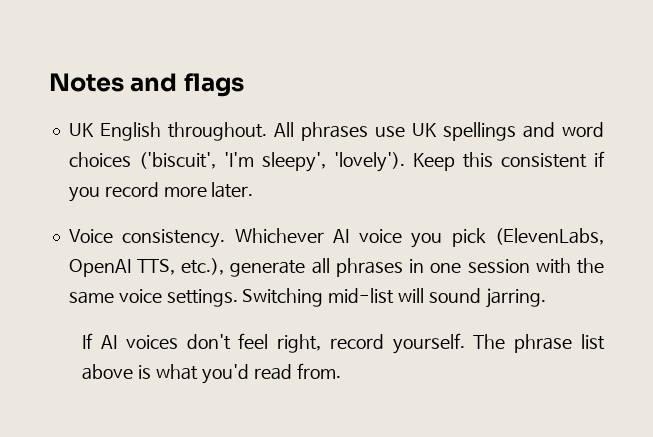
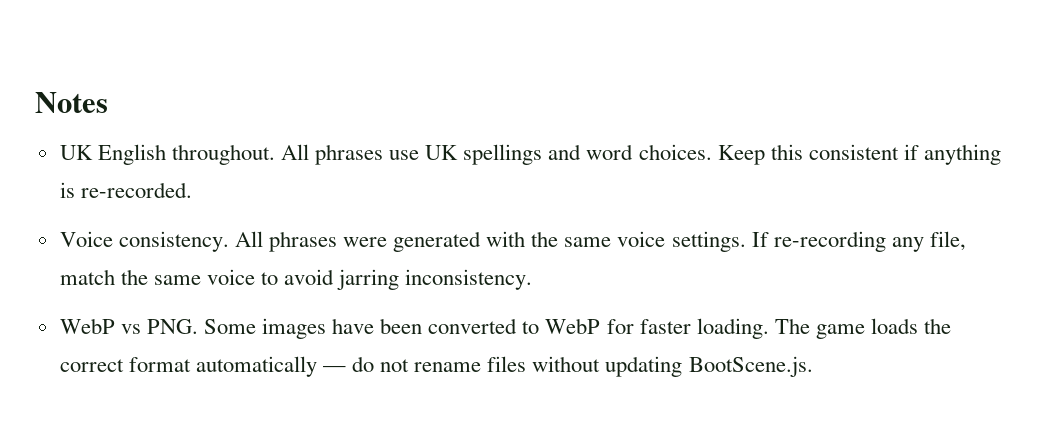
- Notes and flags
+ Notes
- All phrases use UK spellings and word choices ('biscuit', 'I'm sleepy', 'lovely'). Keep this consistent if you record more later.
- Voice consistency. Whichever AI voice you pick (ElevenLabs, OpenAI TTS, etc.), generate all phrases in one session with the same voice settings.
+ All phrases use UK spellings and word choices. Keep this consistent if anything is re-recorded.
+ Voice consistency. All phrases were generated with the same voice settings.
- Switching mid-list will sound jarring.
- If AI voices don't feel right, record yourself. The phrase list above is what you'd read from.
+ If re-recording any file, match the same voice to avoid jarring inconsistency.
+ WebP vs PNG. Some images have been converted to WebP for faster loading. The game loads the correct format automatically — do not rename files without updating BootScene.js.

